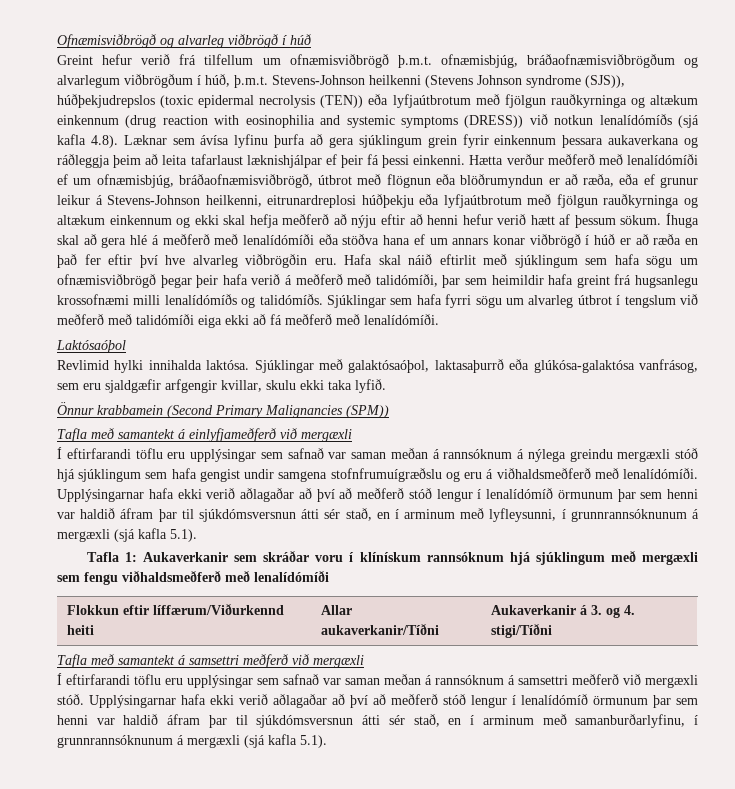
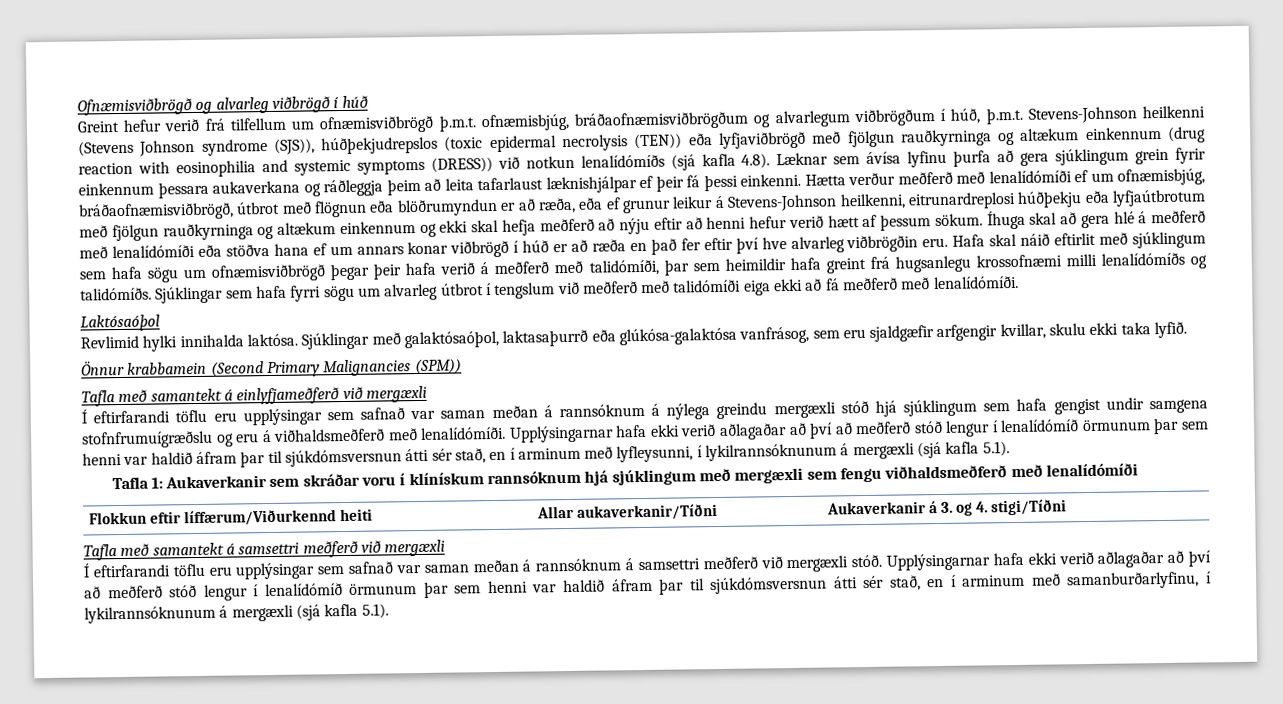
- Greint hefur verið frá tilfellum um ofnæmisviðbrögð þ.m.t. ofnæmisbjúg, bráðaofnæmisviðbrögðum og alvarlegum viðbrögðum í húð, þ.m.t. Stevens-Johnson heilkenni (Stevens Johnson syndrome (SJS)), húðþekjudrepslos (toxic epidermal necrolysis (TEN)) eða lyfjaútbrotum með fjölgun rauðkyrninga og altækum einkennum (drug reaction with eosinophilia and systemic symptoms (DRESS)) við notkun lenalídómíðs (sjá kafla 4.8). Læknar sem ávísa lyfinu þurfa að gera sjúklingum grein fyrir einkennum þessara aukaverkana og ráðleggja þeim að leita tafarlaust læknishjálpar ef þeir fá þessi einkenni.
+ Greint hefur verið frá tilfellum um ofnæmisviðbrögð þ.m.t. ofnæmisbjúg, bráðaofnæmisviðbrögðum og alvarlegum viðbrögðum í húð, þ.m.t. Stevens-Johnson heilkenni (Stevens Johnson syndrome (SJS)), húðþekjudrepslos (toxic epidermal necrolysis (TEN)) eða lyfjaviðbrögð með fjölgun rauðkyrninga og altækum einkennum (drug reaction with eosinophilia and systemic symptoms (DRESS)) við notkun lenalídómíðs (sjá kafla 4.8). Læknar sem ávísa lyfinu þurfa að gera sjúklingum grein fyrir einkennum þessara aukaverkana og ráðleggja þeim að leita tafarlaust læknishjálpar ef þeir fá þessi einkenni.
- Upplýsingarnar hafa ekki verið aðlagaðar að því að meðferð stóð lengur í lenalídómíð örmunum þar sem henni var haldið áfram þar til sjúkdómsversnun átti sér stað, en í arminum með lyfleysunni, í grunnrannsóknunum á mergæxli (sjá kafla 5.1).
+ Upplýsingarnar hafa ekki verið aðlagaðar að því að meðferð stóð lengur í lenalídómíð örmunum þar sem henni var haldið áfram þar til sjúkdómsversnun átti sér stað, en í arminum með lyfleysunni, í lykilrannsóknunum á mergæxli (sjá kafla 5.1).
- Upplýsingarnar hafa ekki verið aðlagaðar að því að meðferð stóð lengur í lenalídómíð örmunum þar sem henni var haldið áfram þar til sjúkdómsversnun átti sér stað, en í arminum með samanburðarlyfinu, í grunnrannsóknunum á mergæxli (sjá kafla 5.1).
+ Upplýsingarnar hafa ekki verið aðlagaðar að því að meðferð stóð lengur í lenalídómíð örmunum þar sem henni var haldið áfram þar til sjúkdómsversnun átti sér stað, en í arminum með samanburðarlyfinu, í lykilrannsóknunum á mergæxli (sjá kafla 5.1).

